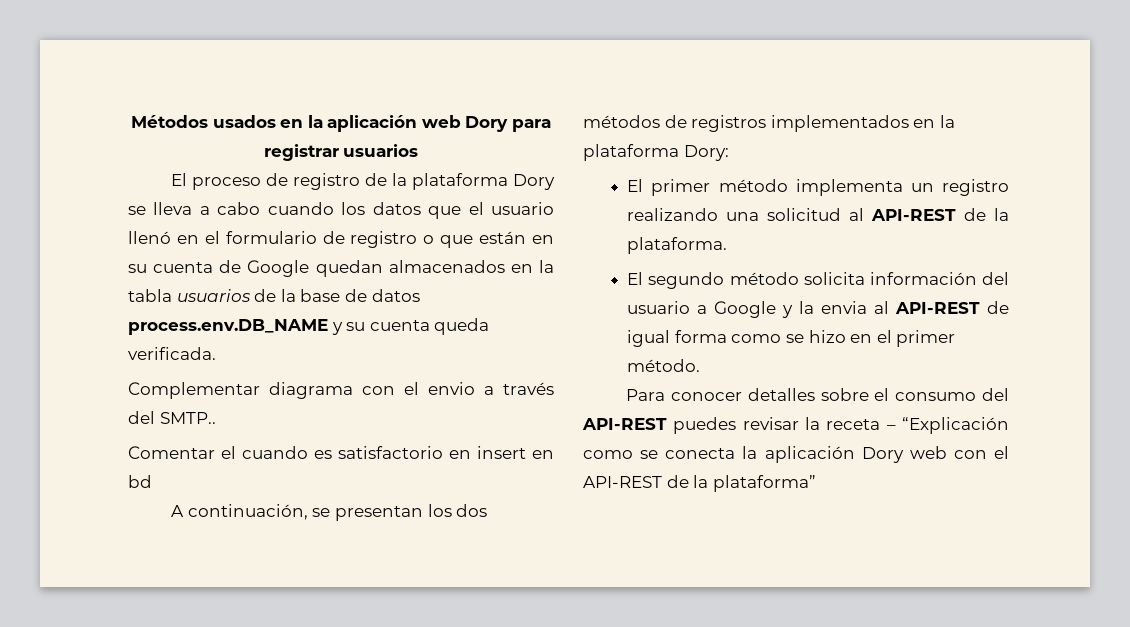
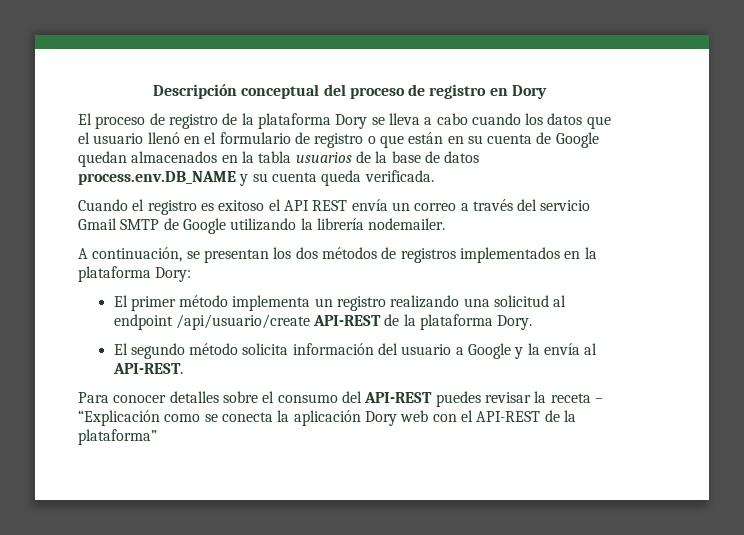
- Métodos usados en la aplicación web Dory para registrar usuarios
+ Descripción conceptual del proceso de registro en Dory
- Complementar diagrama con el envio a través del SMTP..
- Comentar el cuando es satisfactorio en insert en bd
+ Cuando el registro es exitoso el API REST envía un correo a través del servicio Gmail SMTP de Google utilizando la librería nodemailer.
- El primer método implementa un registro realizando una solicitud al API-REST de la plataforma.
+ El primer método implementa un registro realizando una solicitud al endpoint /api/usuario/create API-REST de la plataforma Dory.
- El segundo método solicita información del usuario a Google y la envia al API-REST de igual forma como se hizo en el primer método.
+ El segundo método solicita información del usuario a Google y la envía al API-REST.

